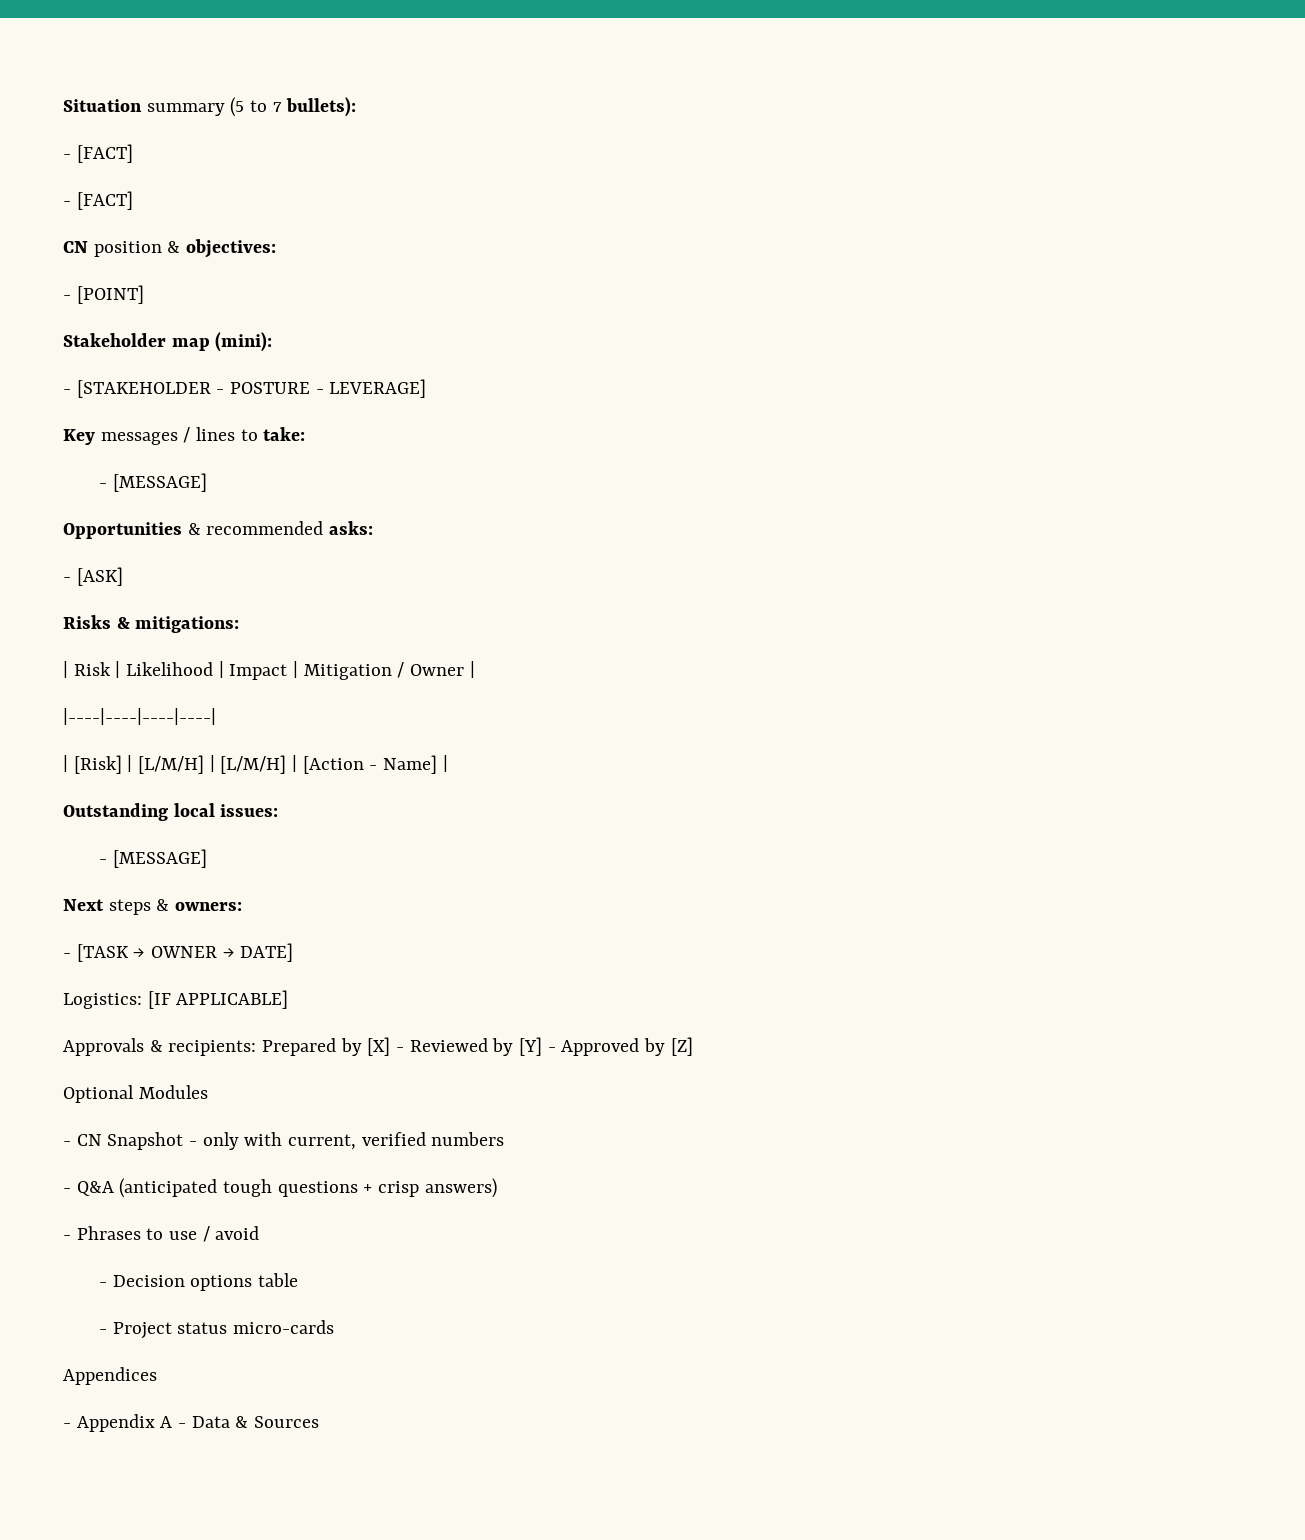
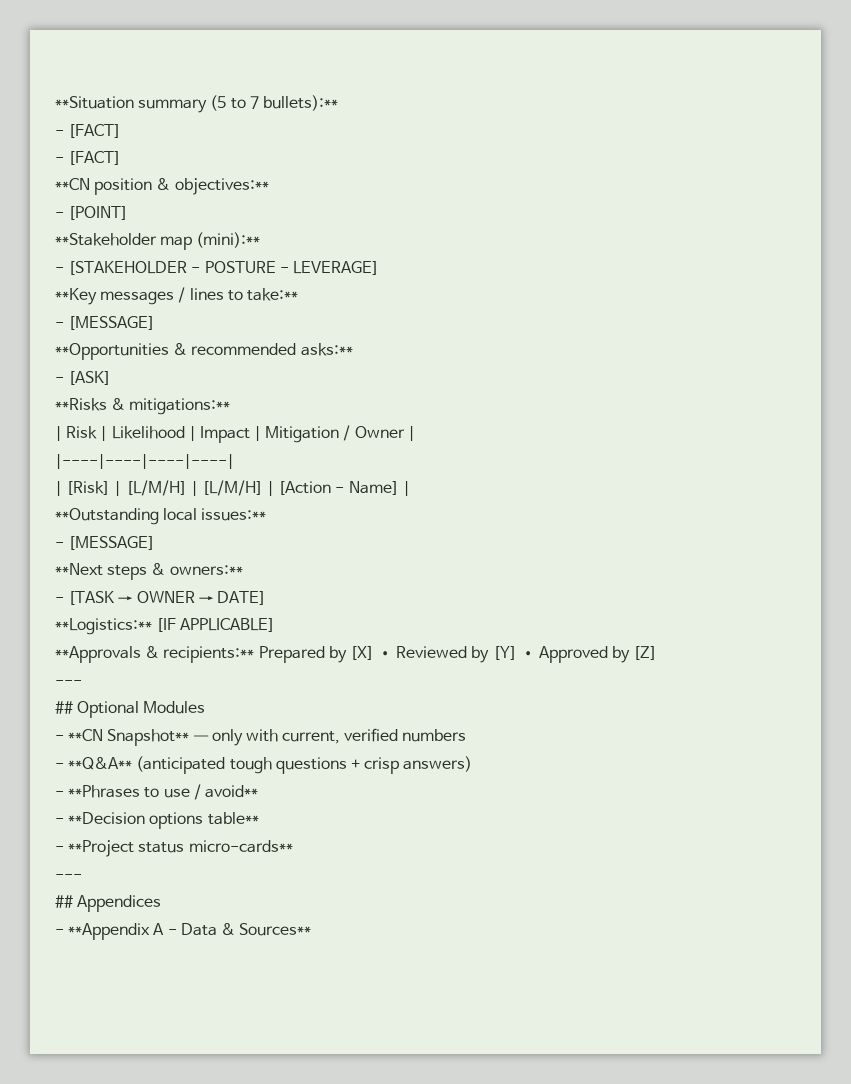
- Situation summary (5 to 7 bullets):
+ **Situation summary (5 to 7 bullets):**
- CN position & objectives:
+ **CN position & objectives:**
- Stakeholder map (mini):
+ **Stakeholder map (mini):**
- Key messages / lines to take:
+ **Key messages / lines to take:**
  - [MESSAGE]
- Opportunities & recommended asks:
+ **Opportunities & recommended asks:**
- Risks & mitigations:
+ **Risks & mitigations:**
- Outstanding local issues:
+ **Outstanding local issues:**
  - [MESSAGE]
- Next steps & owners:
+ **Next steps & owners:**
- Logistics: [IF APPLICABLE]
+ **Logistics:** [IF APPLICABLE]
- Approvals & recipients: Prepared by [X] - Reviewed by [Y] - Approved by [Z]
- Optional Modules
+ **Approvals & recipients:** Prepared by [X] • Reviewed by [Y] • Approved by [Z]
+ ---
+ ## Optional Modules
- - CN Snapshot - only with current, verified numbers
+ - **CN Snapshot** — only with current, verified numbers
- - Q&A (anticipated tough questions + crisp answers)
+ - **Q&A** (anticipated tough questions + crisp answers)
- - Phrases to use / avoid
- - Decision options table
- - Project status micro-cards
- Appendices
+ - **Phrases to use / avoid**
+ - **Decision options table**
+ - **Project status micro-cards**
+ ---
+ ## Appendices
- - Appendix A - Data & Sources
+ - **Appendix A - Data & Sources**

